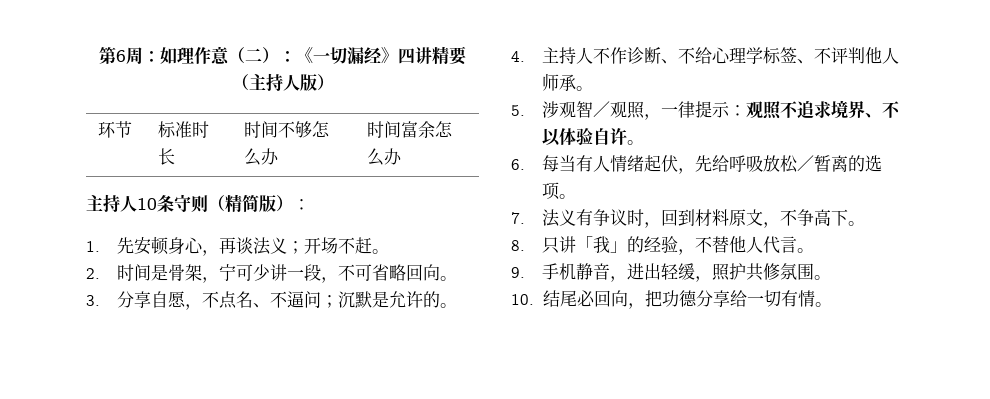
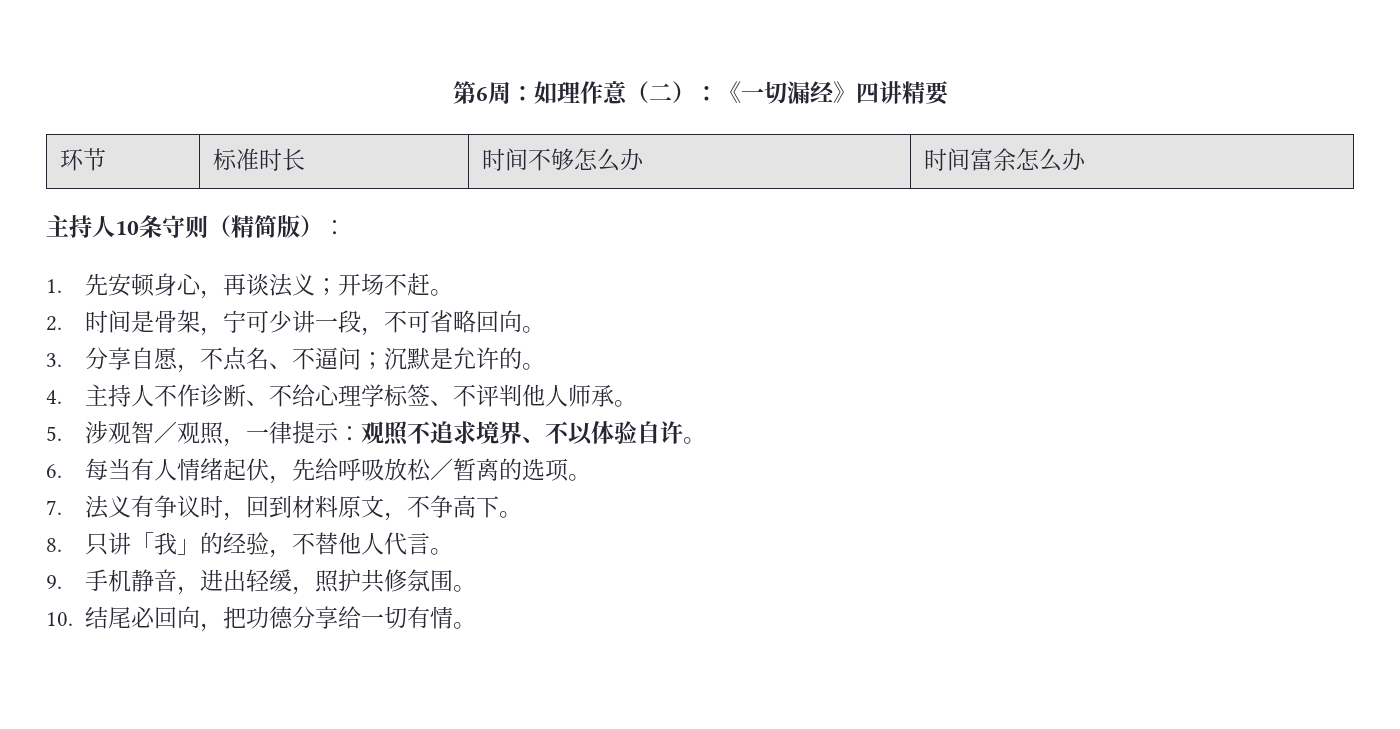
- 第6周：如理作意（二）：《一切漏经》四讲精要（主持人版）
+ 第6周：如理作意（二）：《一切漏经》四讲精要

